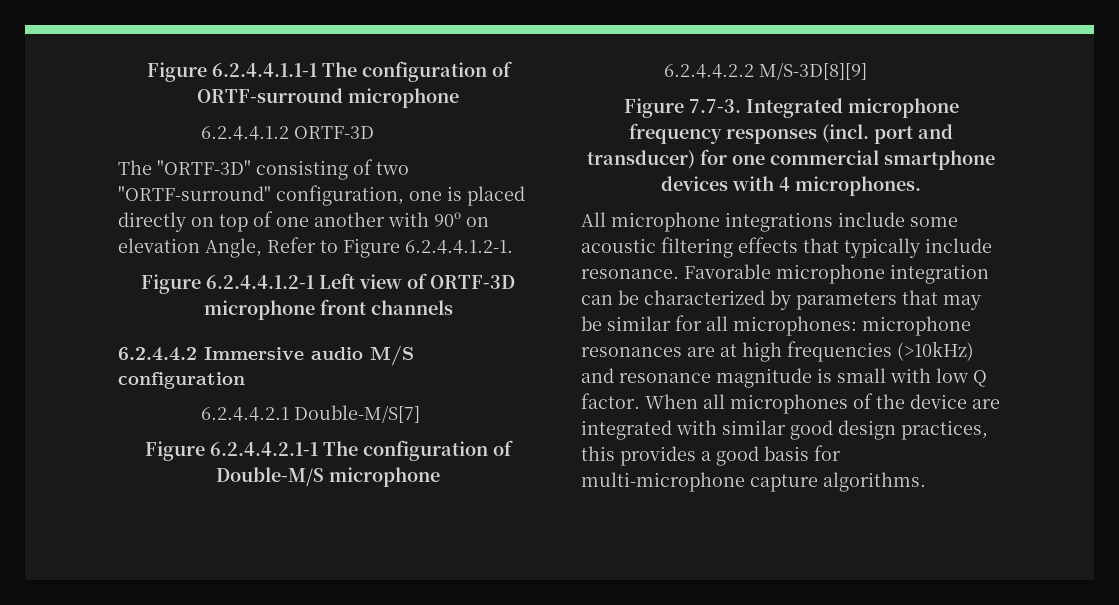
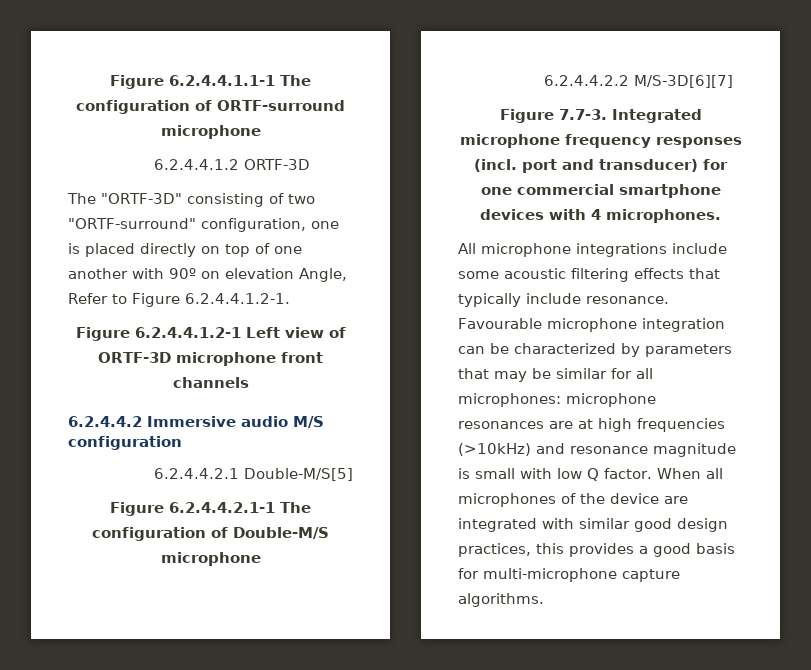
- 6.2.4.4.2.1 Double-M/S[7]
+ 6.2.4.4.2.1 Double-M/S[5]
- 6.2.4.4.2.2 M/S-3D[8][9]
+ 6.2.4.4.2.2 M/S-3D[6][7]
- Favorable microphone integration can be characterized by parameters that may be similar for all microphones: microphone resonances are at high frequencies (>10kHz) and resonance magnitude is small with low Q factor.
+ Favourable microphone integration can be characterized by parameters that may be similar for all microphones: microphone resonances are at high frequencies (>10kHz) and resonance magnitude is small with low Q factor.

